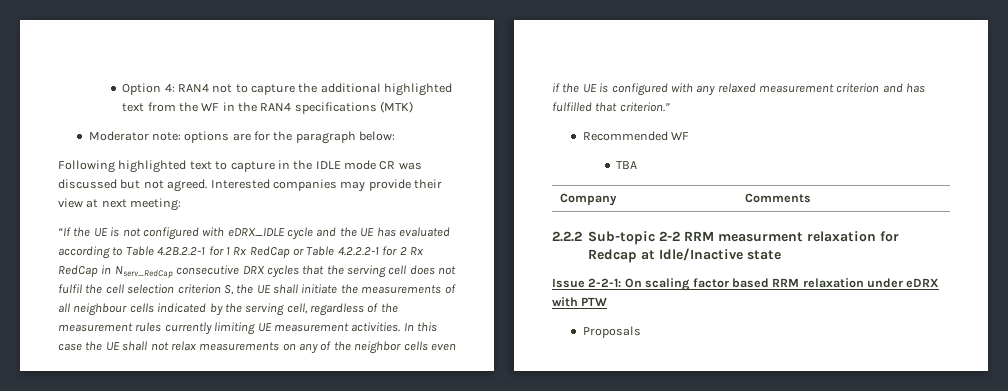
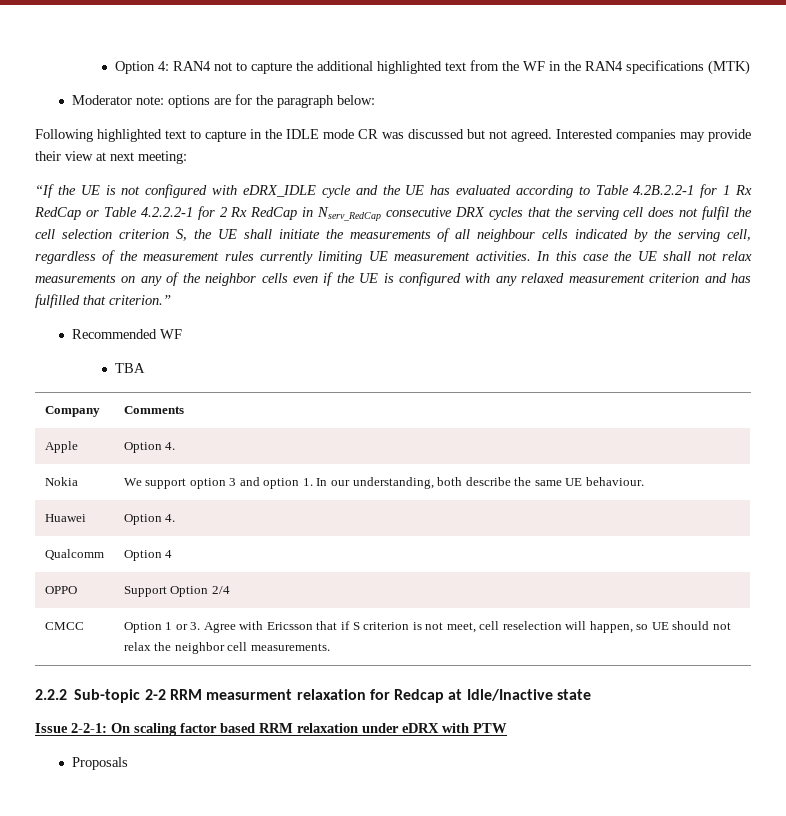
+ Apple | Option 4.
+ Nokia | We support option 3 and option 1. In our understanding, both describe the same UE behaviour.
+ Huawei | Option 4.
+ Qualcomm | Option 4
+ OPPO | Support Option 2/4
+ CMCC | Option 1 or 3. Agree with Ericsson that if S criterion is not meet, cell reselection will happen, so UE should not relax the neighbor cell measurements.

